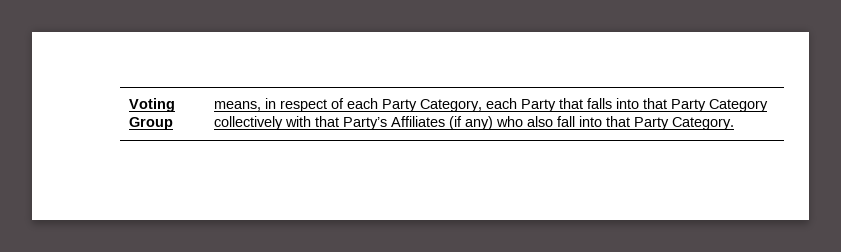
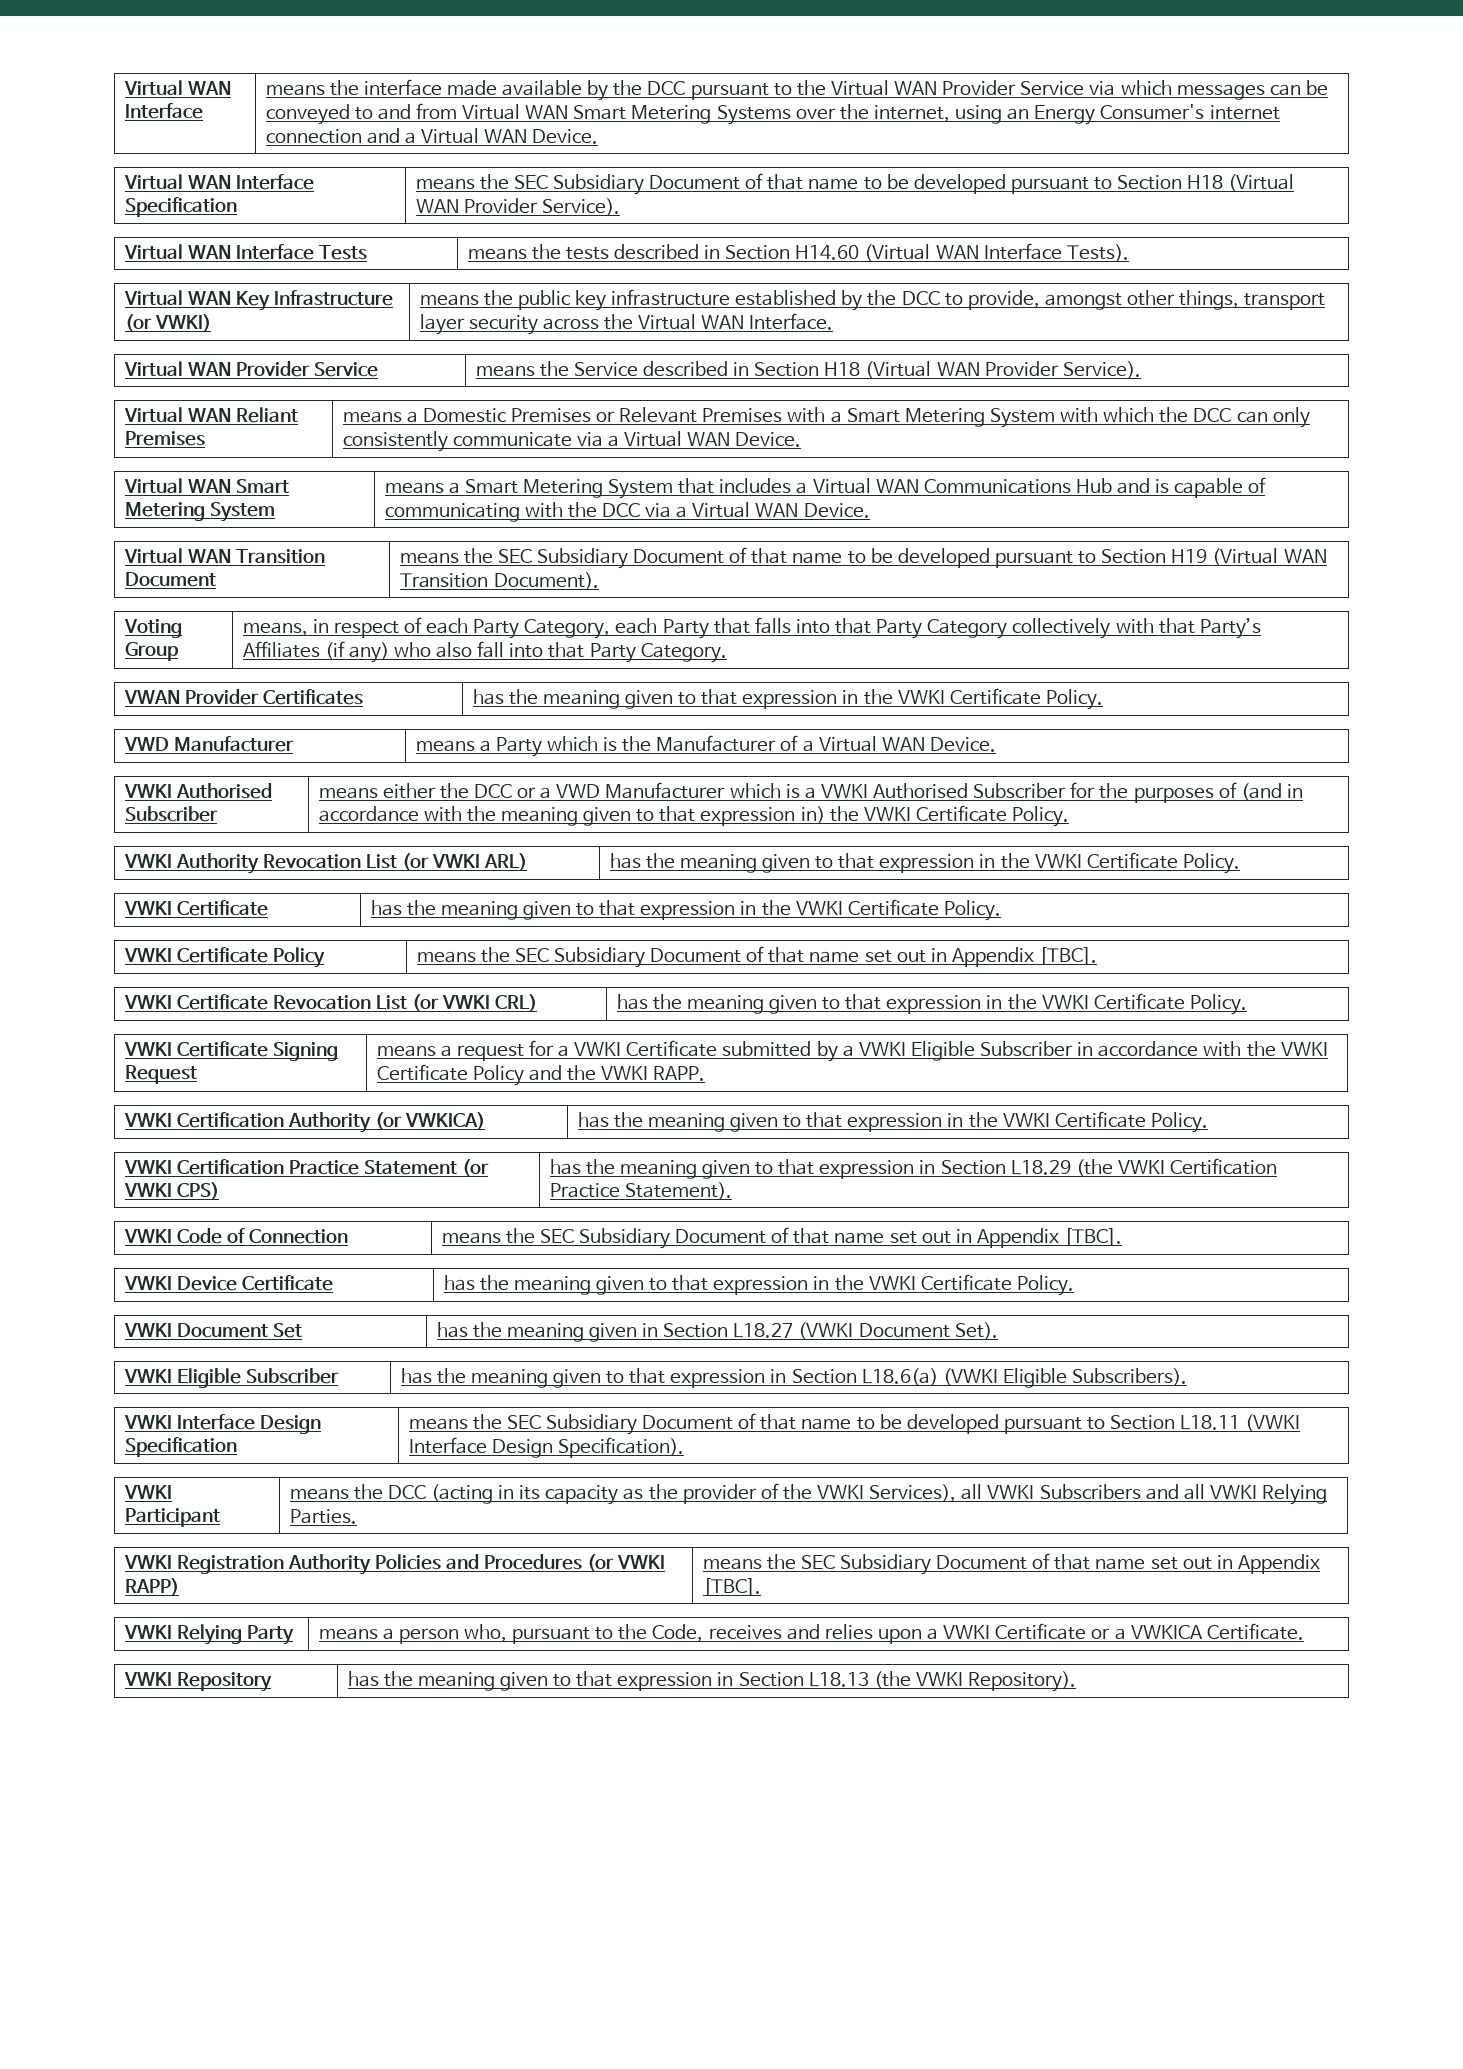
+ Virtual WAN Interface | means the interface made available by the DCC pursuant to the Virtual WAN Provider Service via which messages can be conveyed to and from Virtual WAN Smart Metering Systems over the internet, using an Energy Consumer's internet connection and a Virtual WAN Device.
+ Virtual WAN Interface Specification | means the SEC Subsidiary Document of that name to be developed pursuant to Section H18 (Virtual WAN Provider Service).
+ Virtual WAN Interface Tests | means the tests described in Section H14.60 (Virtual WAN Interface Tests).
+ Virtual WAN Key Infrastructure (or VWKI) | means the public key infrastructure established by the DCC to provide, amongst other things, transport layer security across the Virtual WAN Interface.
+ Virtual WAN Provider Service | means the Service described in Section H18 (Virtual WAN Provider Service).
+ Virtual WAN Reliant Premises | means a Domestic Premises or Relevant Premises with a Smart Metering System with which the DCC can only consistently communicate via a Virtual WAN Device.
+ Virtual WAN Smart Metering System | means a Smart Metering System that includes a Virtual WAN Communications Hub and is capable of communicating with the DCC via a Virtual WAN Device.
+ Virtual WAN Transition Document | means the SEC Subsidiary Document of that name to be developed pursuant to Section H19 (Virtual WAN Transition Document).
+ VWAN Provider Certificates | has the meaning given to that expression in the VWKI Certificate Policy.
+ VWD Manufacturer | means a Party which is the Manufacturer of a Virtual WAN Device.
+ VWKI Authorised Subscriber | means either the DCC or a VWD Manufacturer which is a VWKI Authorised Subscriber for the purposes of (and in accordance with the meaning given to that expression in) the VWKI Certificate Policy.
+ VWKI Authority Revocation List (or VWKI ARL) | has the meaning given to that expression in the VWKI Certificate Policy.
+ VWKI Certificate | has the meaning given to that expression in the VWKI Certificate Policy.
+ VWKI Certificate Policy | means the SEC Subsidiary Document of that name set out in Appendix [TBC].
+ VWKI Certificate Revocation List (or VWKI CRL) | has the meaning given to that expression in the VWKI Certificate Policy.
+ VWKI Certificate Signing Request | means a request for a VWKI Certificate submitted by a VWKI Eligible Subscriber in accordance with the VWKI Certificate Policy and the VWKI RAPP.
+ VWKI Certification Authority (or VWKICA) | has the meaning given to that expression in the VWKI Certificate Policy.
+ VWKI Certification Practice Statement (or VWKI CPS) | has the meaning given to that expression in Section L18.29 (the VWKI Certification Practice Statement).
+ VWKI Code of Connection | means the SEC Subsidiary Document of that name set out in Appendix [TBC].
+ VWKI Device Certificate | has the meaning given to that expression in the VWKI Certificate Policy.
+ VWKI Document Set | has the meaning given in Section L18.27 (VWKI Document Set).
+ VWKI Eligible Subscriber | has the meaning given to that expression in Section L18.6(a) (VWKI Eligible Subscribers).
+ VWKI Interface Design Specification | means the SEC Subsidiary Document of that name to be developed pursuant to Section L18.11 (VWKI Interface Design Specification).
+ VWKI Participant | means the DCC (acting in its capacity as the provider of the VWKI Services), all VWKI Subscribers and all VWKI Relying Parties.
+ VWKI Registration Authority Policies and Procedures (or VWKI RAPP) | means the SEC Subsidiary Document of that name set out in Appendix [TBC].
+ VWKI Relying Party | means a person who, pursuant to the Code, receives and relies upon a VWKI Certificate or a VWKICA Certificate.
+ VWKI Repository | has the meaning given to that expression in Section L18.13 (the VWKI Repository).

